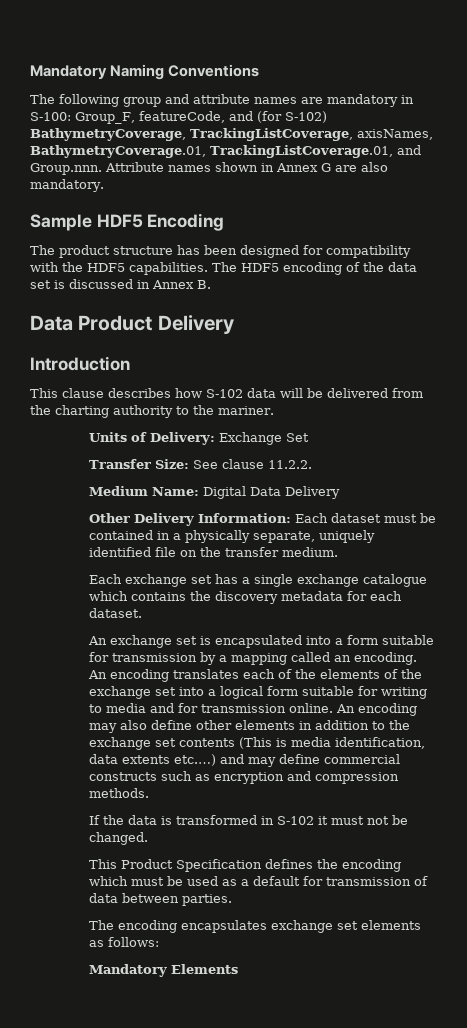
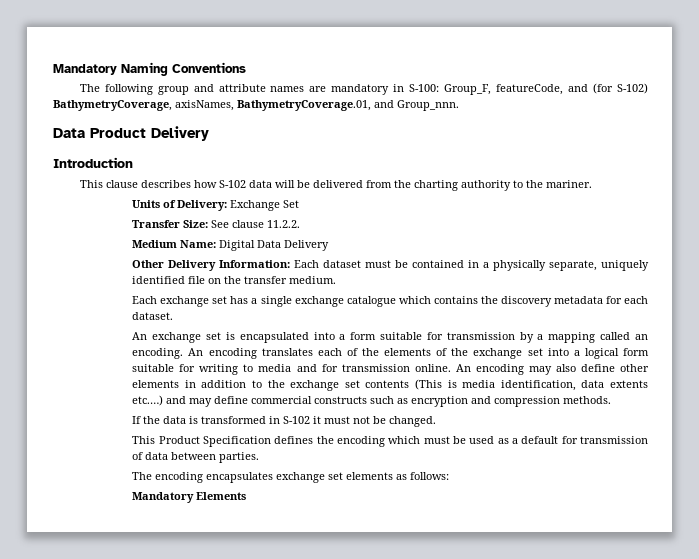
- The following group and attribute names are mandatory in S-100: Group_F, featureCode, and (for S-102) BathymetryCoverage, TrackingListCoverage, axisNames, BathymetryCoverage.01, TrackingListCoverage.01, and Group.nnn. Attribute names shown in Annex G are also mandatory.
- Sample HDF5 Encoding
- The product structure has been designed for compatibility with the HDF5 capabilities. The HDF5 encoding of the data set is discussed in Annex B.
+ The following group and attribute names are mandatory in S-100: Group_F, featureCode, and (for S-102) BathymetryCoverage, axisNames, BathymetryCoverage.01, and Group_nnn.

